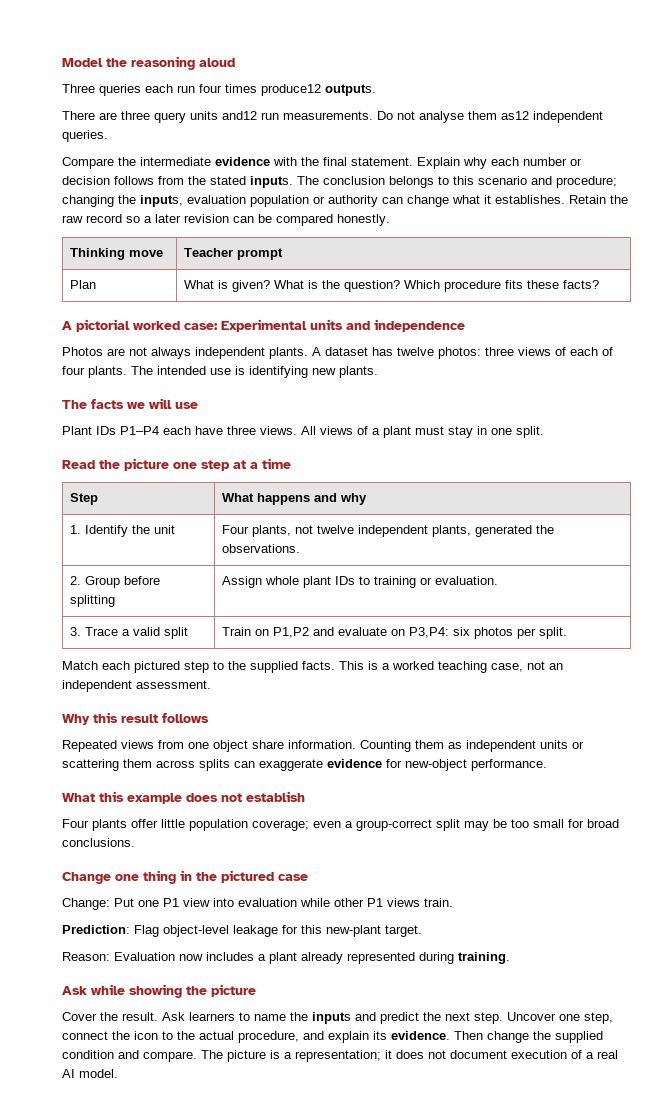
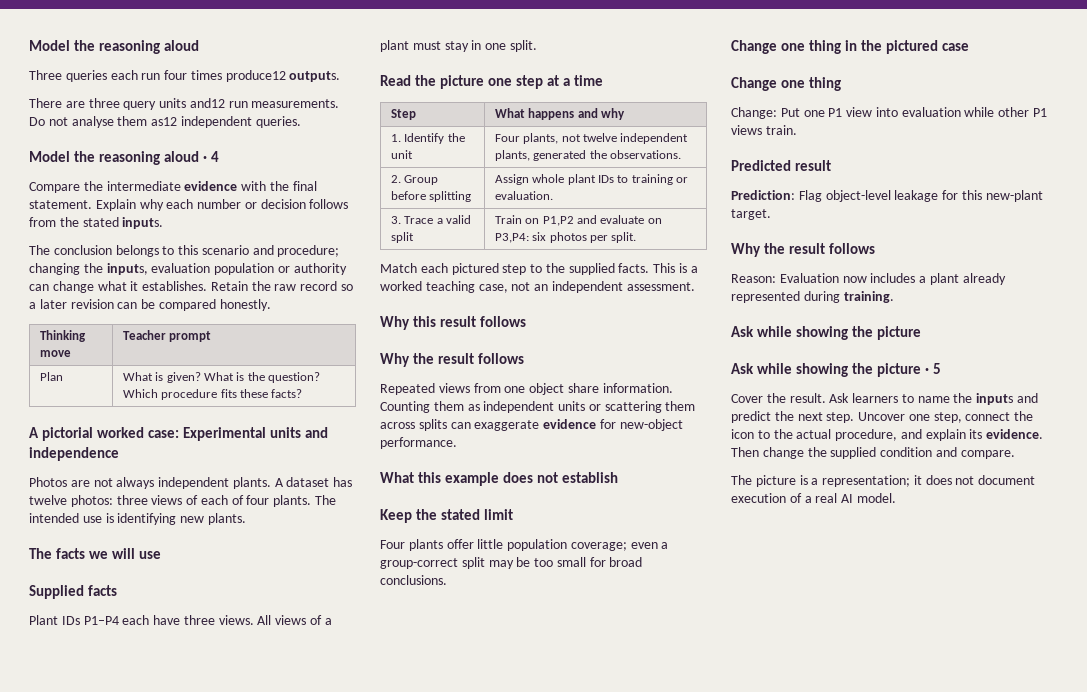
+ Model the reasoning aloud · 4
- Explain why each number or decision follows from the stated inputs. The conclusion belongs to this scenario and procedure; changing the inputs, evaluation population or authority can change what it establishes.
+ Explain why each number or decision follows from the stated inputs.
+ The conclusion belongs to this scenario and procedure; changing the inputs, evaluation population or authority can change what it establishes.
+ Supplied facts
  Why this result follows
+ Why the result follows
+ Keep the stated limit
  Change one thing in the pictured case
+ Change one thing
+ Predicted result
  Prediction: Flag object-level leakage for this new-plant target.
+ Why the result follows
+ Ask while showing the picture · 5
- Then change the supplied condition and compare. The picture is a representation; it does not document execution of a real AI model.
+ Then change the supplied condition and compare.
+ The picture is a representation; it does not document execution of a real AI model.

